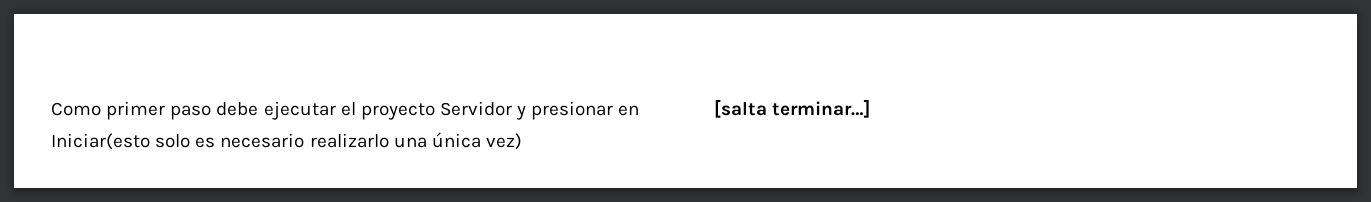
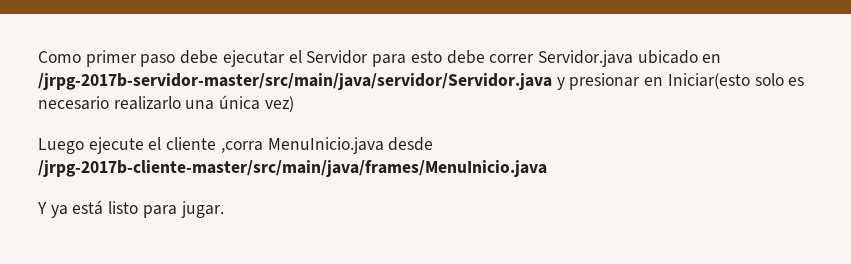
- Como primer paso debe ejecutar el proyecto Servidor y presionar en Iniciar(esto solo es necesario realizarlo una única vez)
+ Como primer paso debe ejecutar el Servidor para esto debe correr Servidor.java ubicado en /jrpg-2017b-servidor-master/src/main/java/servidor/Servidor.java y presionar en Iniciar(esto solo es necesario realizarlo una única vez)
- [salta terminar…]
+ Luego ejecute el cliente ,corra MenuInicio.java desde /jrpg-2017b-cliente-master/src/main/java/frames/MenuInicio.java
+ Y ya está listo para jugar.

